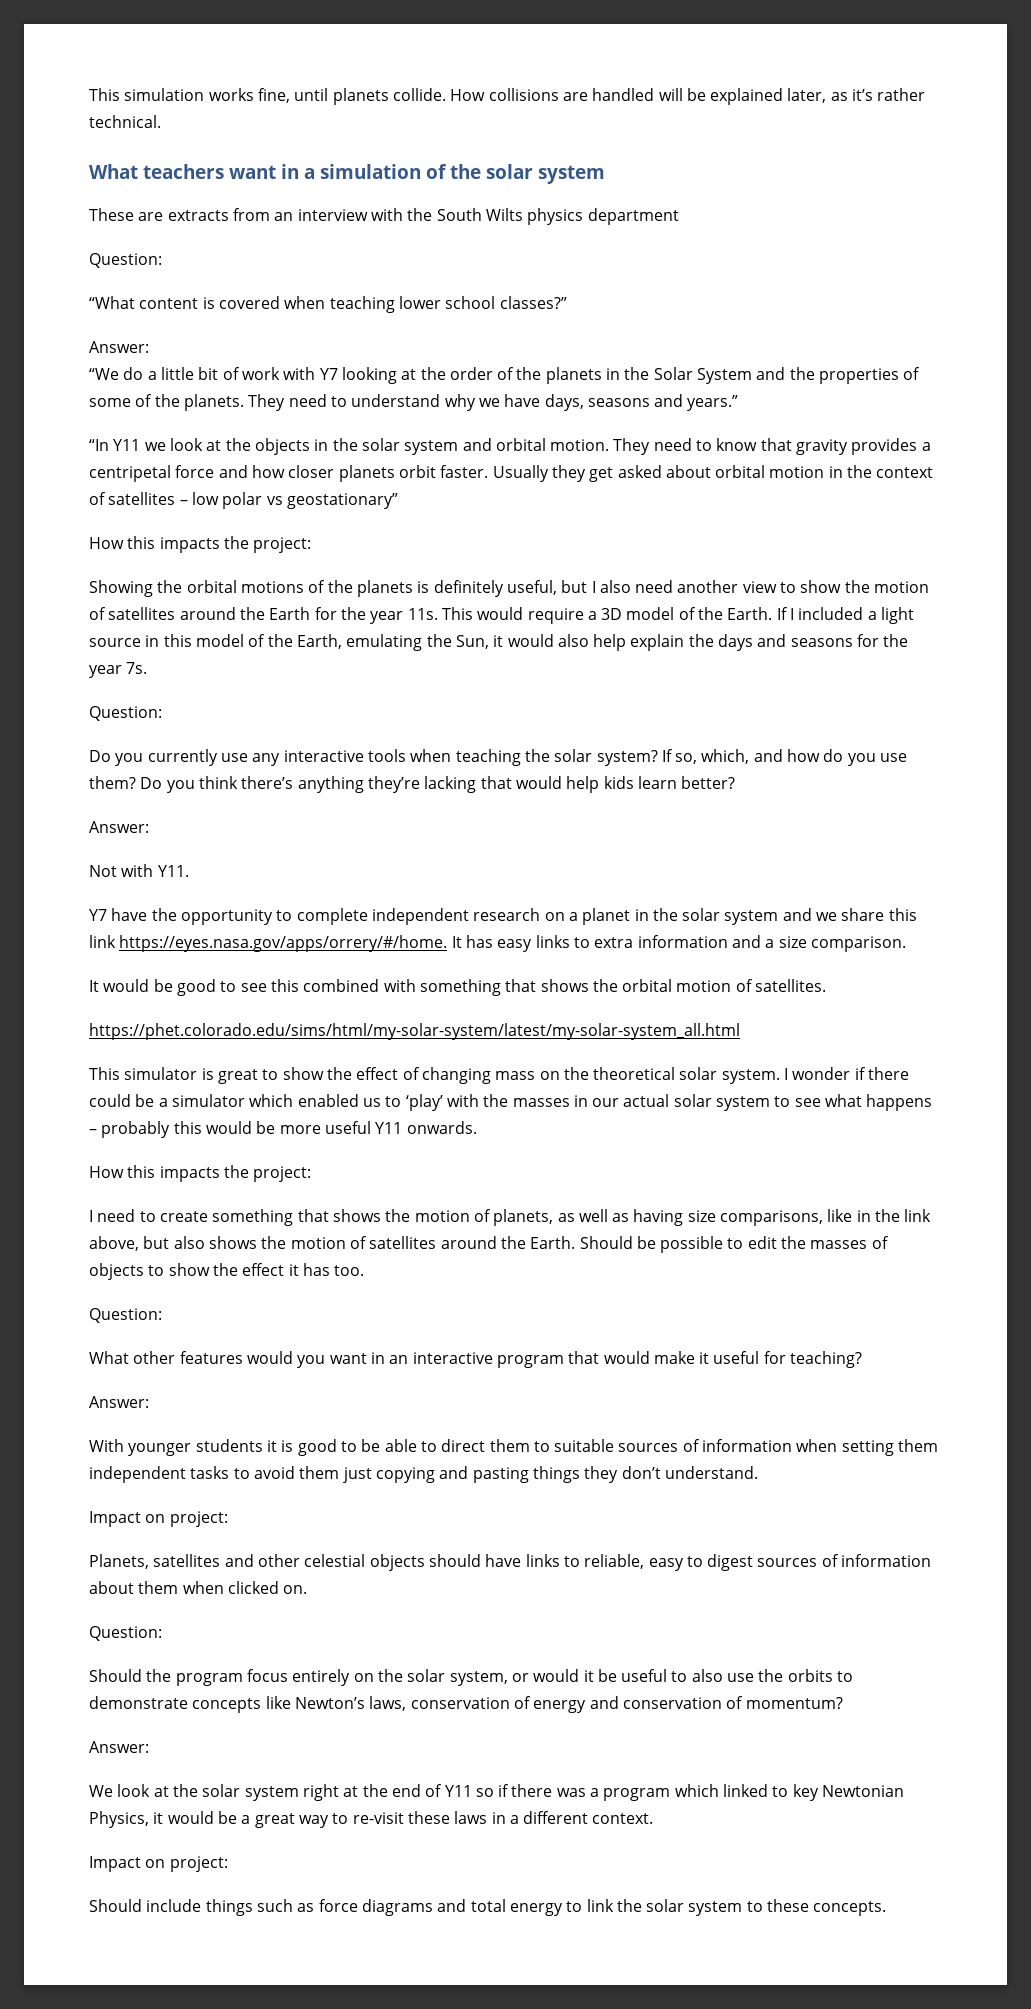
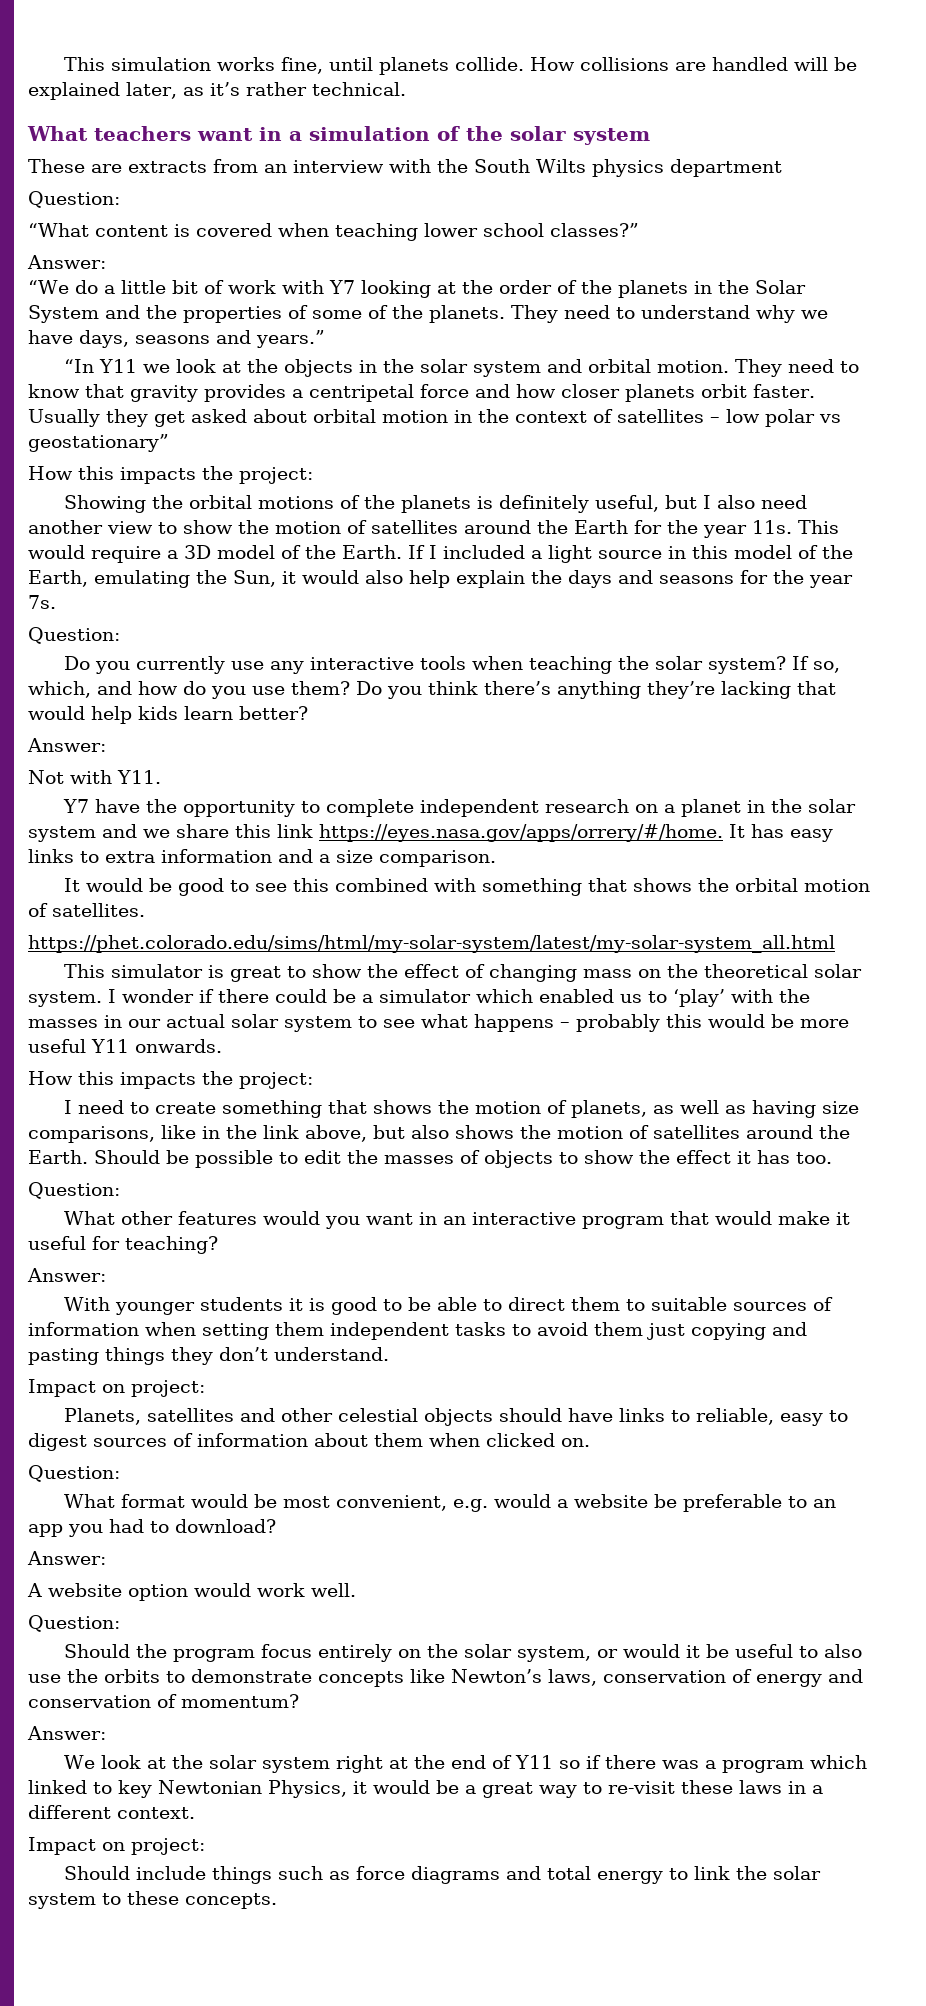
+ What format would be most convenient, e.g. would a website be preferable to an app you had to download?
+ Answer:
+ A website option would work well.
+ Question:

